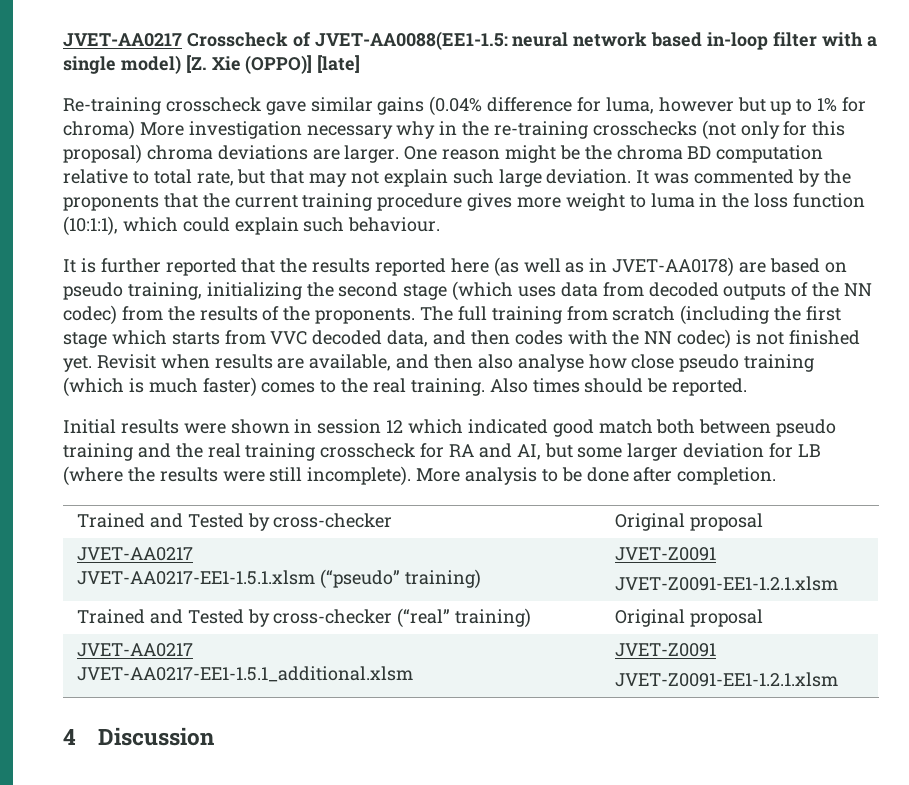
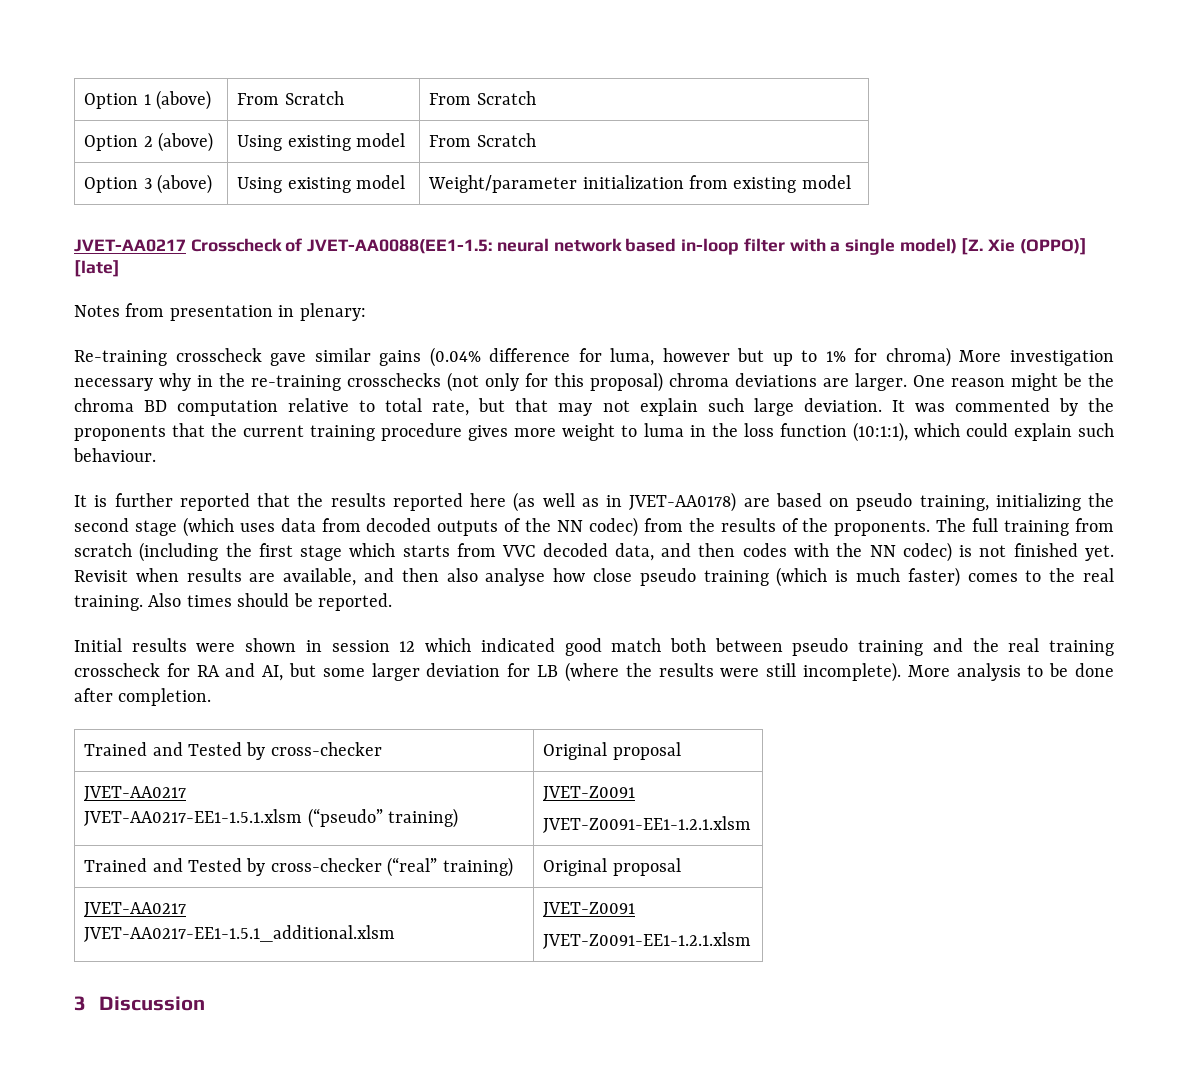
+ Option 1 (above) | From Scratch | From Scratch
+ Option 2 (above) | Using existing model | From Scratch
+ Option 3 (above) | Using existing model | Weight/parameter initialization from existing model
+ Notes from presentation in plenary:
- 4 Discussion
+ 3 Discussion

